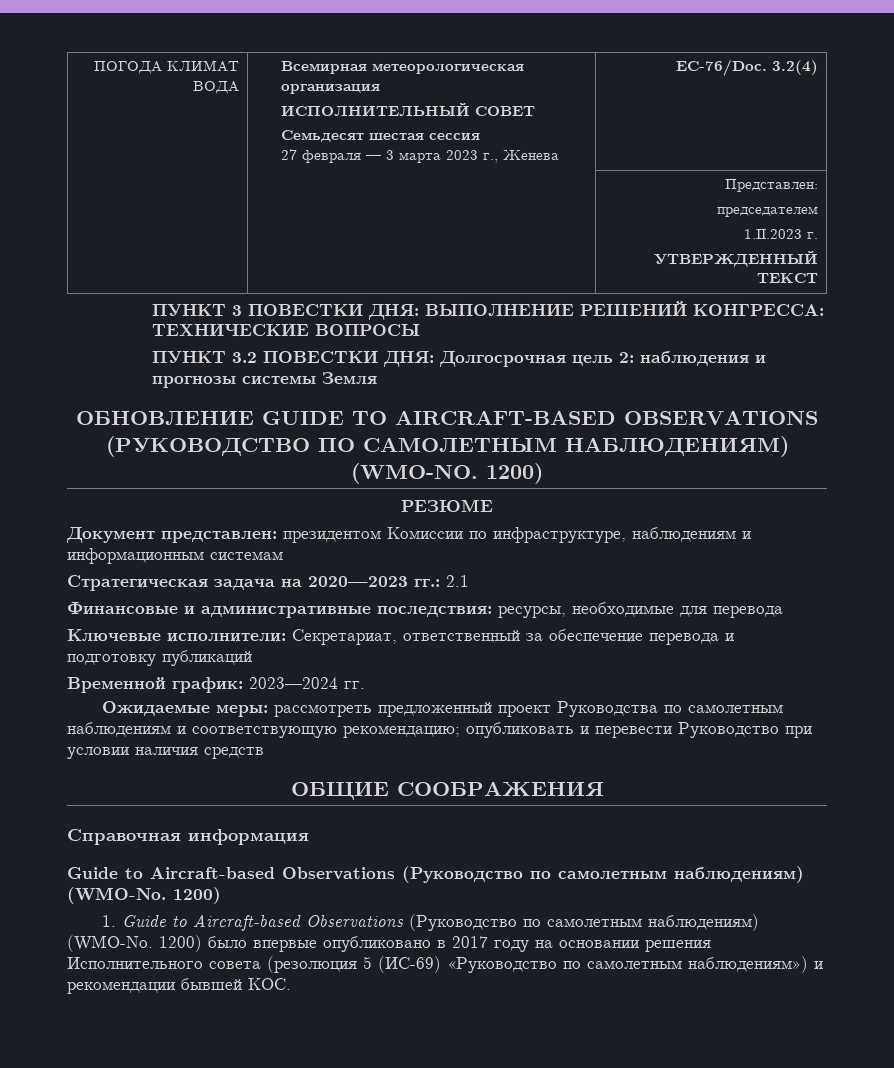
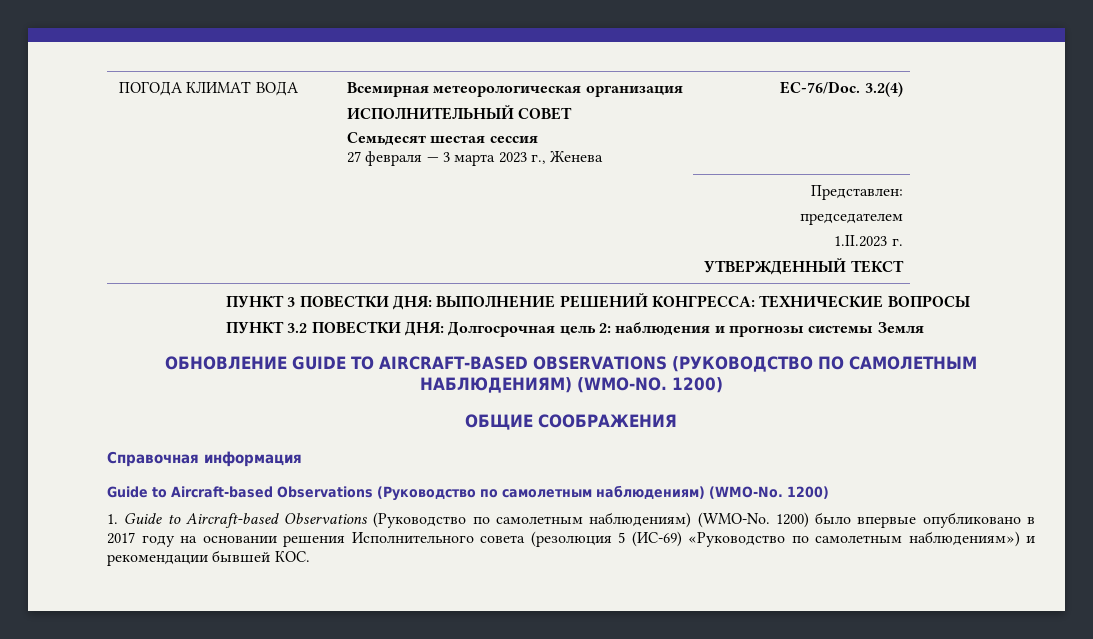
- РЕЗЮМЕ
- Документ представлен: президентом Комиссии по инфраструктуре, наблюдениям и информационным системам
- Стратегическая задача на 2020—2023 гг.: 2.1
- Финансовые и административные последствия: ресурсы, необходимые для перевода
- Ключевые исполнители: Секретариат, ответственный за обеспечение перевода и подготовку публикаций
- Временной график: 2023—2024 гг.
- Ожидаемые меры: рассмотреть предложенный проект Руководства по самолетным наблюдениям и соответствующую рекомендацию; опубликовать и перевести Руководство при условии наличия средств

